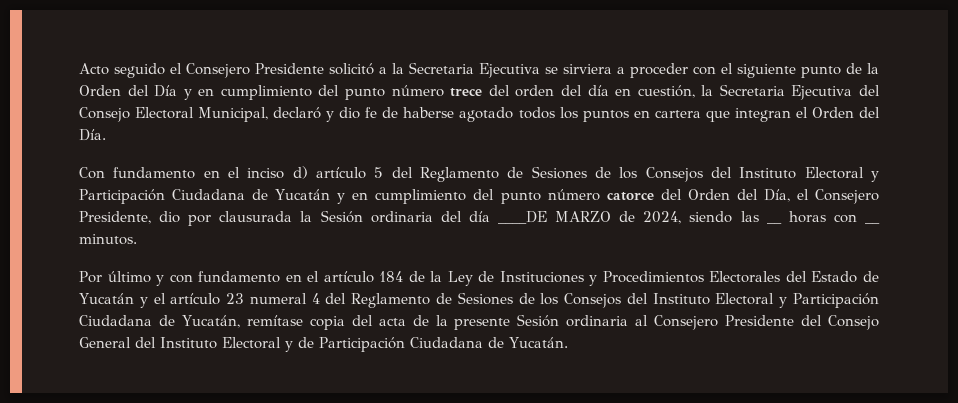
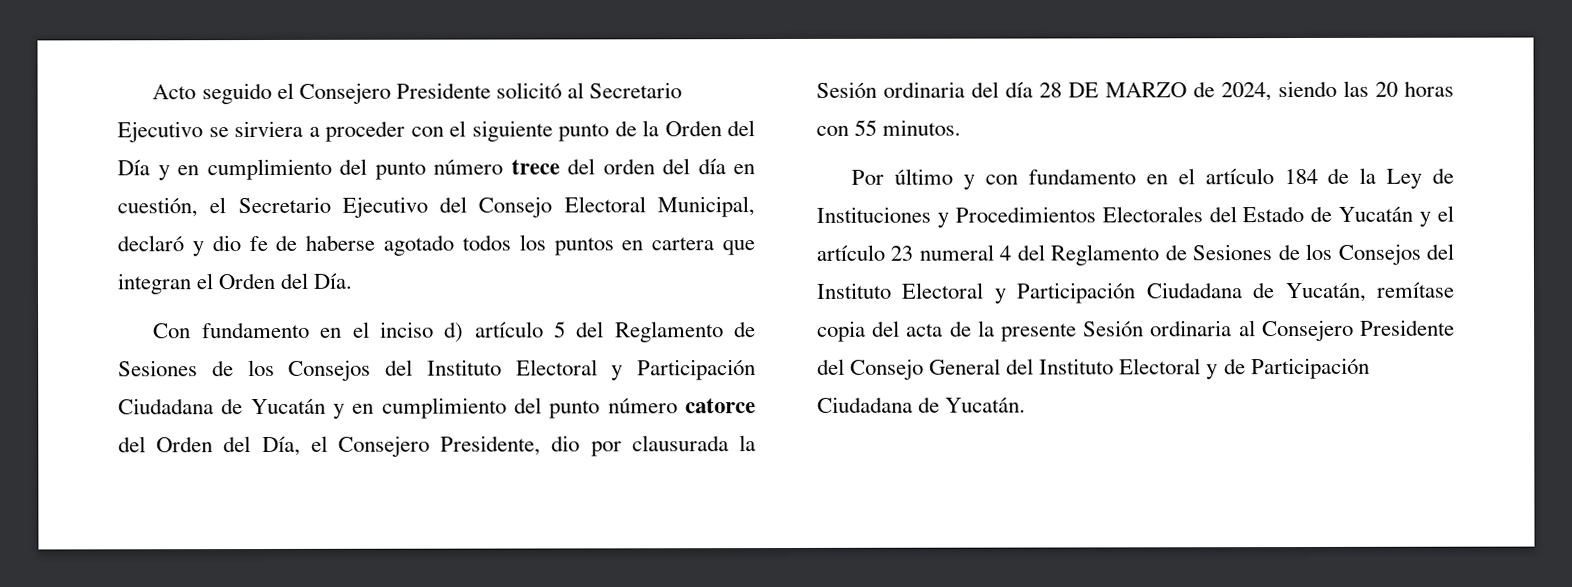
- Acto seguido el Consejero Presidente solicitó a la Secretaria Ejecutiva se sirviera a proceder con el siguiente punto de la Orden del Día y en cumplimiento del punto número trece del orden del día en cuestión, la Secretaria Ejecutiva del Consejo Electoral Municipal, declaró y dio fe de haberse agotado todos los puntos en cartera que integran el Orden del Día.
+ Acto seguido el Consejero Presidente solicitó al Secretario Ejecutivo se sirviera a proceder con el siguiente punto de la Orden del Día y en cumplimiento del punto número trece del orden del día en cuestión, el Secretario Ejecutivo del Consejo Electoral Municipal, declaró y dio fe de haberse agotado todos los puntos en cartera que integran el Orden del Día.
- Con fundamento en el inciso d) artículo 5 del Reglamento de Sesiones de los Consejos del Instituto Electoral y Participación Ciudadana de Yucatán y en cumplimiento del punto número catorce del Orden del Día, el Consejero Presidente, dio por clausurada la Sesión ordinaria del día ____DE MARZO de 2024, siendo las __ horas con __ minutos.
+ Con fundamento en el inciso d) artículo 5 del Reglamento de Sesiones de los Consejos del Instituto Electoral y Participación Ciudadana de Yucatán y en cumplimiento del punto número catorce del Orden del Día, el Consejero Presidente, dio por clausurada la Sesión ordinaria del día 28 DE MARZO de 2024, siendo las 20 horas con 55 minutos.

